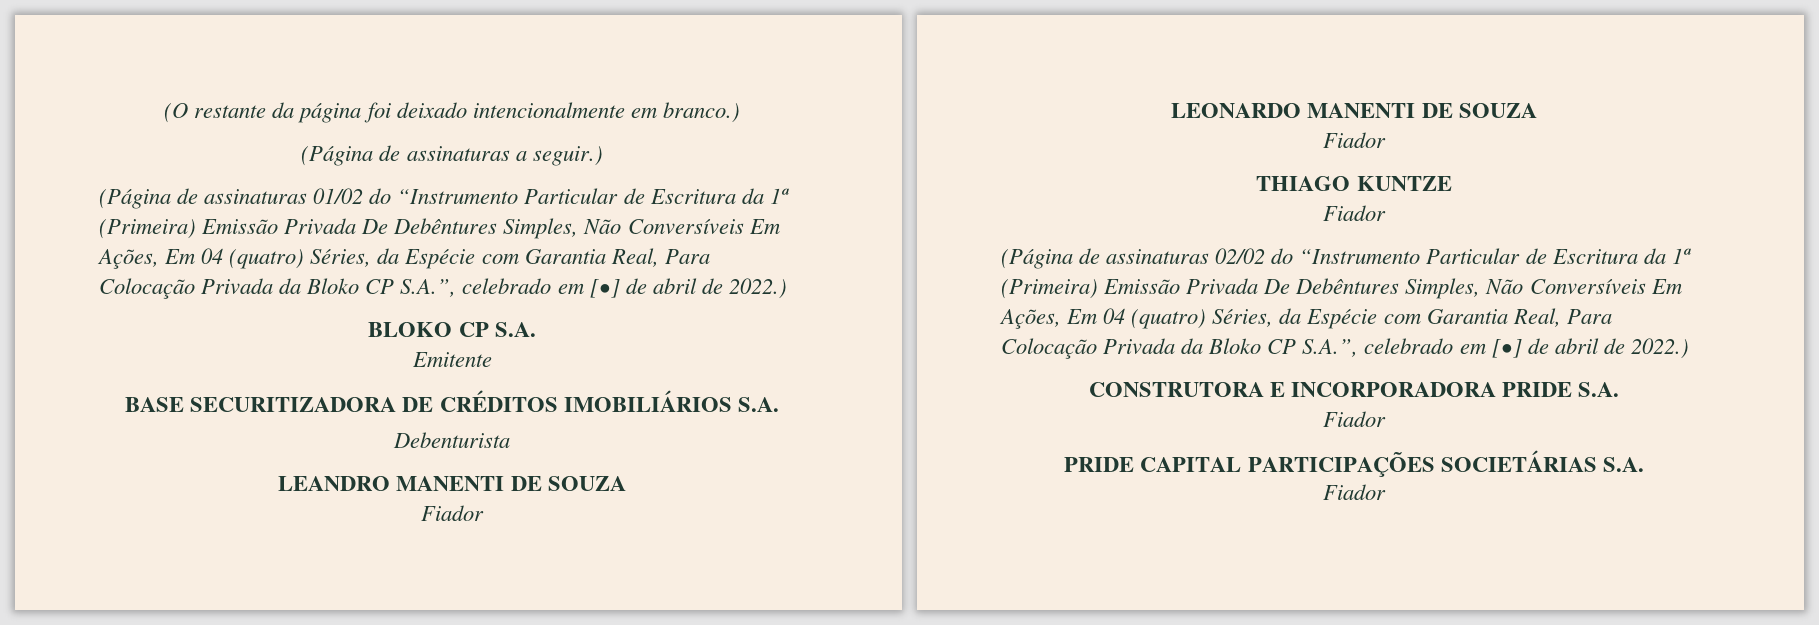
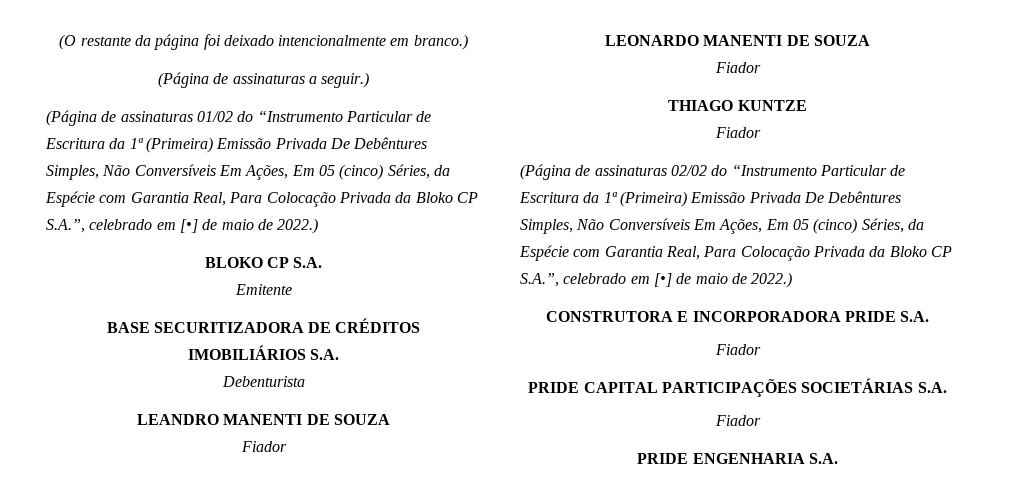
- (Página de assinaturas 01/02 do “Instrumento Particular de Escritura da 1ª (Primeira) Emissão Privada De Debêntures Simples, Não Conversíveis Em Ações, Em 04 (quatro) Séries, da Espécie com Garantia Real, Para Colocação Privada da Bloko CP S.A.”, celebrado em [•] de abril de 2022.)
+ (Página de assinaturas 01/02 do “Instrumento Particular de Escritura da 1ª (Primeira) Emissão Privada De Debêntures Simples, Não Conversíveis Em Ações, Em 05 (cinco) Séries, da Espécie com Garantia Real, Para Colocação Privada da Bloko CP S.A.”, celebrado em [•] de maio de 2022.)
- (Página de assinaturas 02/02 do “Instrumento Particular de Escritura da 1ª (Primeira) Emissão Privada De Debêntures Simples, Não Conversíveis Em Ações, Em 04 (quatro) Séries, da Espécie com Garantia Real, Para Colocação Privada da Bloko CP S.A.”, celebrado em [•] de abril de 2022.)
+ (Página de assinaturas 02/02 do “Instrumento Particular de Escritura da 1ª (Primeira) Emissão Privada De Debêntures Simples, Não Conversíveis Em Ações, Em 05 (cinco) Séries, da Espécie com Garantia Real, Para Colocação Privada da Bloko CP S.A.”, celebrado em [•] de maio de 2022.)
+ PRIDE ENGENHARIA S.A.

